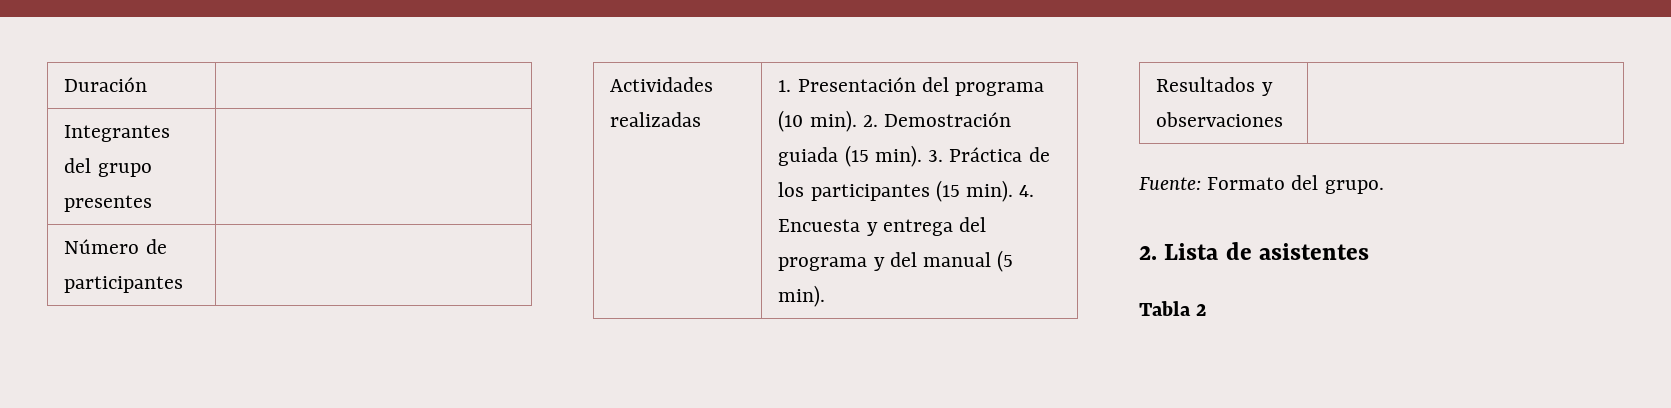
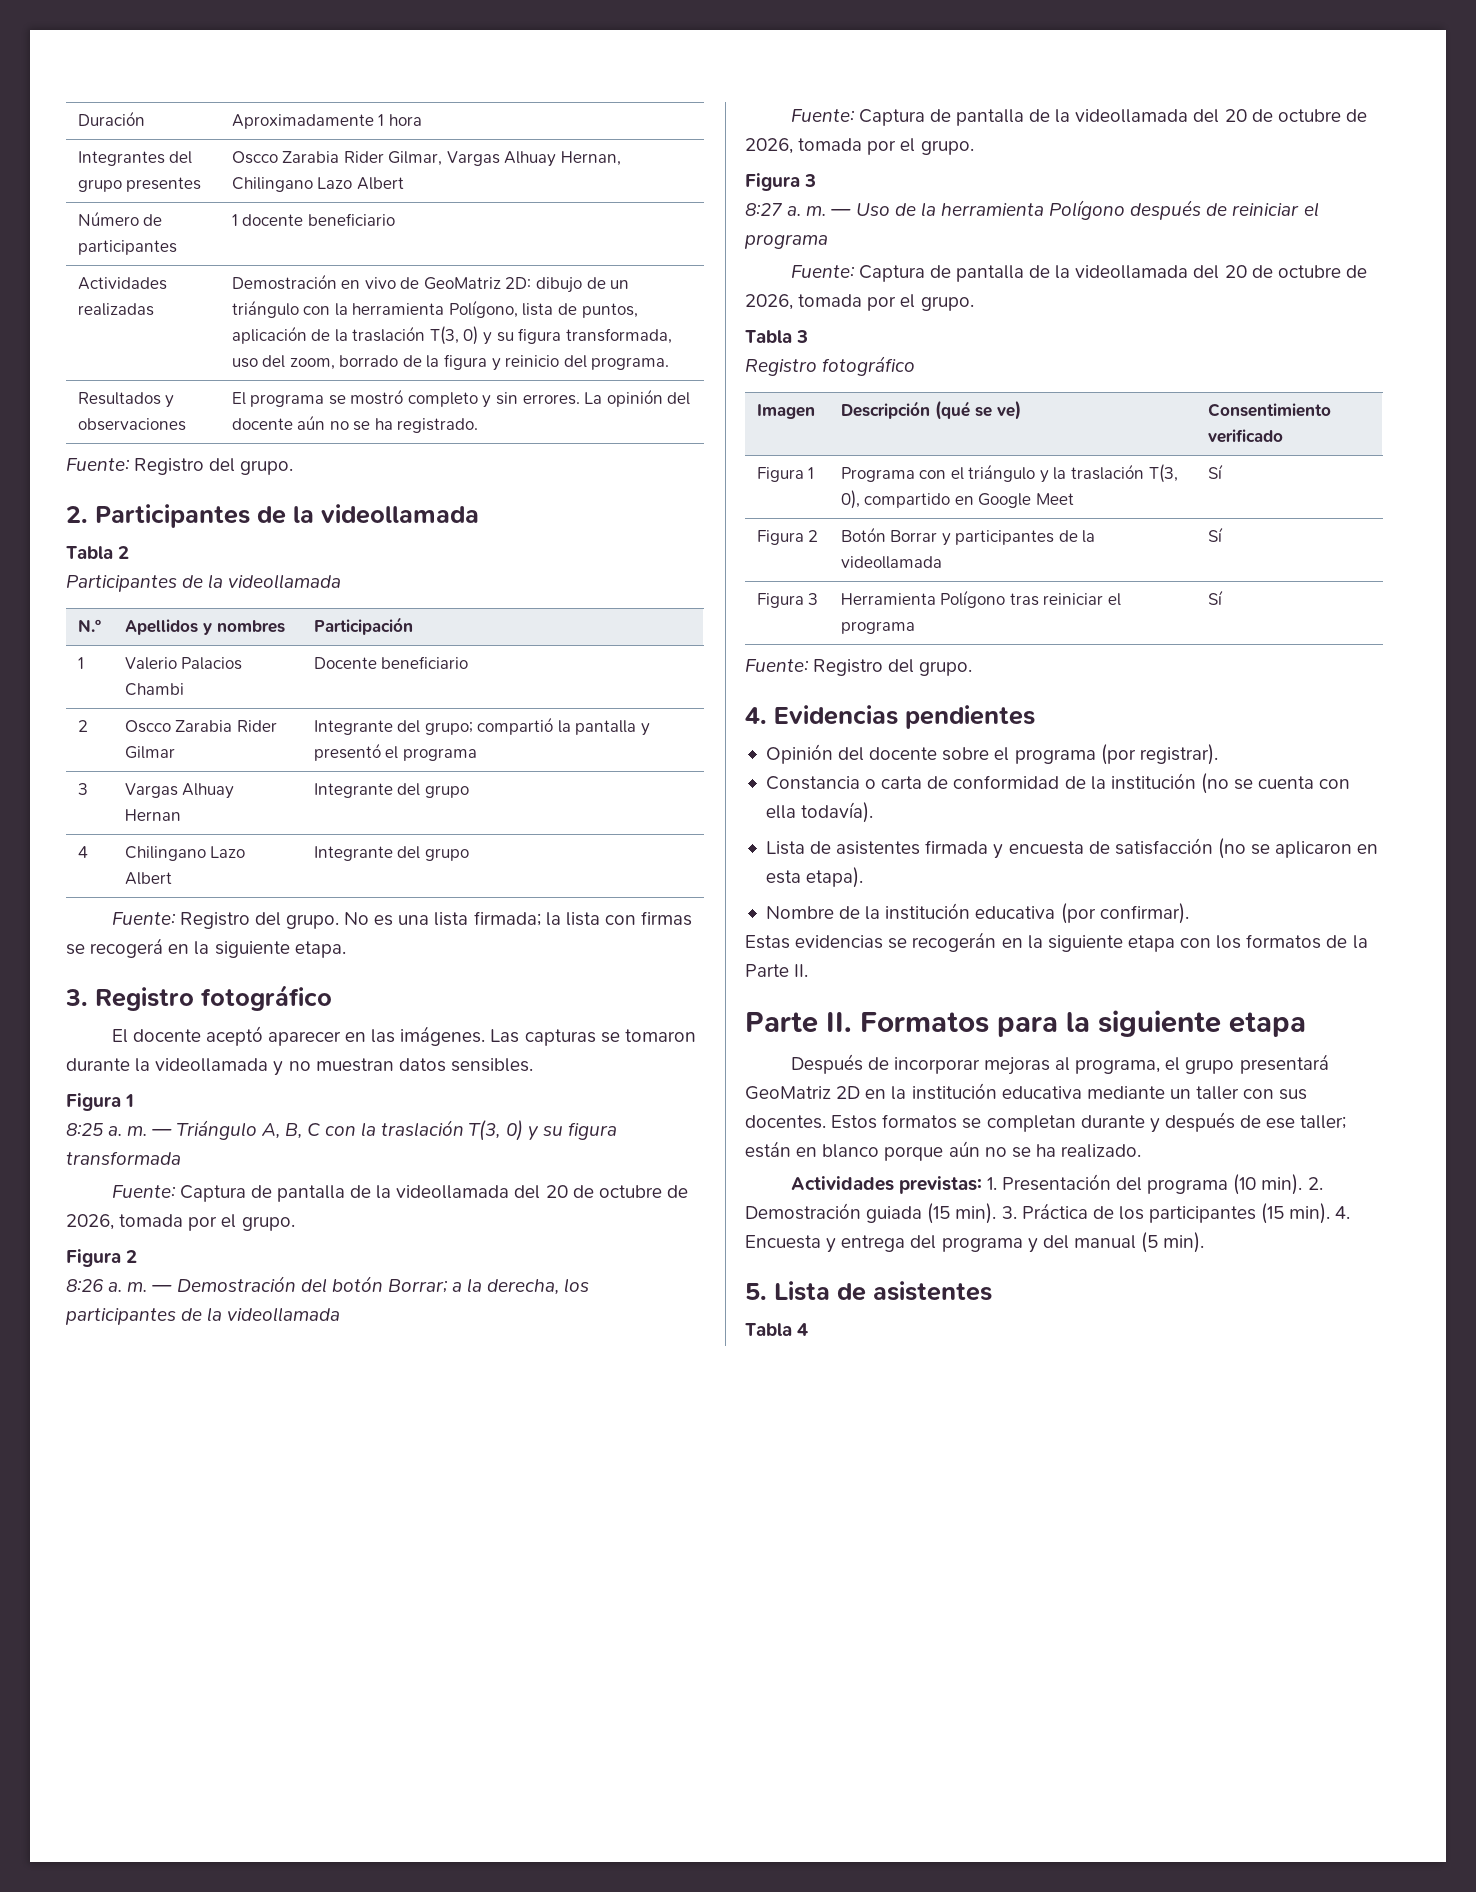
- Duración |
+ Duración | Aproximadamente 1 hora
- Integrantes del grupo presentes |
+ Integrantes del grupo presentes | Oscco Zarabia Rider Gilmar, Vargas Alhuay Hernan, Chilingano Lazo Albert
- Número de participantes |
+ Número de participantes | 1 docente beneficiario
- Actividades realizadas | 1. Presentación del programa (10 min). 2. Demostración guiada (15 min). 3. Práctica de los participantes (15 min). 4. Encuesta y entrega del programa y del manual (5 min).
+ Actividades realizadas | Demostración en vivo de GeoMatriz 2D: dibujo de un triángulo con la herramienta Polígono, lista de puntos, aplicación de la traslación T(3, 0) y su figura transformada, uso del zoom, borrado de la figura y reinicio del programa.
+ Resultados y observaciones | El programa se mostró completo y sin errores. La opinión del docente aún no se ha registrado.
+ Fuente: Registro del grupo.
+ 2. Participantes de la videollamada
+ Tabla 2
+ Participantes de la videollamada
+ N.º | Apellidos y nombres | Participación
+ 1 | Valerio Palacios Chambi | Docente beneficiario
+ 2 | Oscco Zarabia Rider Gilmar | Integrante del grupo; compartió la pantalla y presentó el programa
+ 3 | Vargas Alhuay Hernan | Integrante del grupo
+ 4 | Chilingano Lazo Albert | Integrante del grupo
+ Fuente: Registro del grupo. No es una lista firmada; la lista con firmas se recogerá en la siguiente etapa.
+ 3. Registro fotográfico
+ El docente aceptó aparecer en las imágenes. Las capturas se tomaron durante la videollamada y no muestran datos sensibles.
+ Figura 1
+ 8:25 a. m. — Triángulo A, B, C con la traslación T(3, 0) y su figura transformada
+ Fuente: Captura de pantalla de la videollamada del 20 de octubre de 2026, tomada por el grupo.
+ Figura 2
+ 8:26 a. m. — Demostración del botón Borrar; a la derecha, los participantes de la videollamada
+ Fuente: Captura de pantalla de la videollamada del 20 de octubre de 2026, tomada por el grupo.
+ Figura 3
+ 8:27 a. m. — Uso de la herramienta Polígono después de reiniciar el programa
+ Fuente: Captura de pantalla de la videollamada del 20 de octubre de 2026, tomada por el grupo.
+ Tabla 3
+ Registro fotográfico
+ Imagen | Descripción (qué se ve) | Consentimiento verificado
+ Figura 1 | Programa con el triángulo y la traslación T(3, 0), compartido en Google Meet | Sí
+ Figura 2 | Botón Borrar y participantes de la videollamada | Sí
+ Figura 3 | Herramienta Polígono tras reiniciar el programa | Sí
+ Fuente: Registro del grupo.
+ 4. Evidencias pendientes
+ Opinión del docente sobre el programa (por registrar).
+ Constancia o carta de conformidad de la institución (no se cuenta con ella todavía).
+ Lista de asistentes firmada y encuesta de satisfacción (no se aplicaron en esta etapa).
+ Nombre de la institución educativa (por confirmar).
+ Estas evidencias se recogerán en la siguiente etapa con los formatos de la Parte II.
+ Parte II. Formatos para la siguiente etapa
+ Después de incorporar mejoras al programa, el grupo presentará GeoMatriz 2D en la institución educativa mediante un taller con sus docentes. Estos formatos se completan durante y después de ese taller; están en blanco porque aún no se ha realizado.
+ Actividades previstas: 1. Presentación del programa (10 min). 2. Demostración guiada (15 min). 3. Práctica de los participantes (15 min). 4. Encuesta y entrega del programa y del manual (5 min).
- Resultados y observaciones |
- Fuente: Formato del grupo.
- 2. Lista de asistentes
+ 5. Lista de asistentes
- Tabla 2
+ Tabla 4

